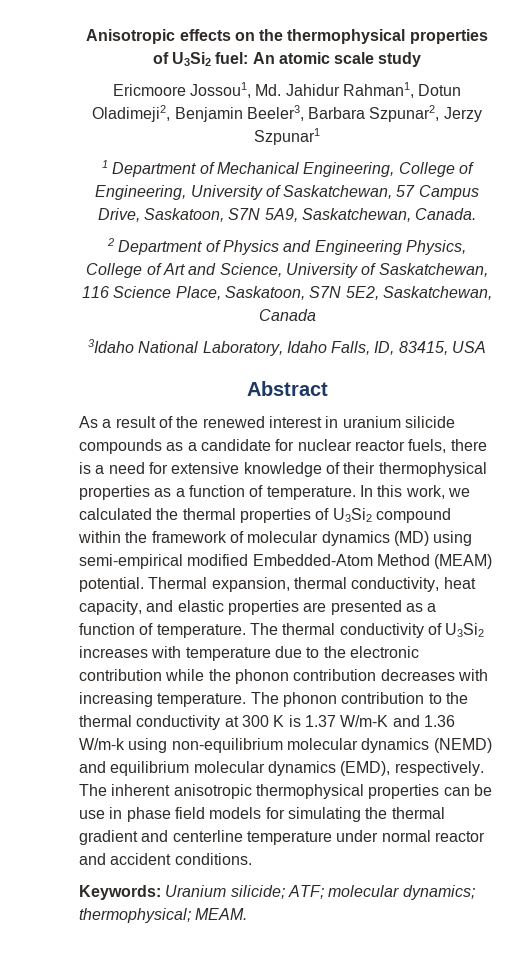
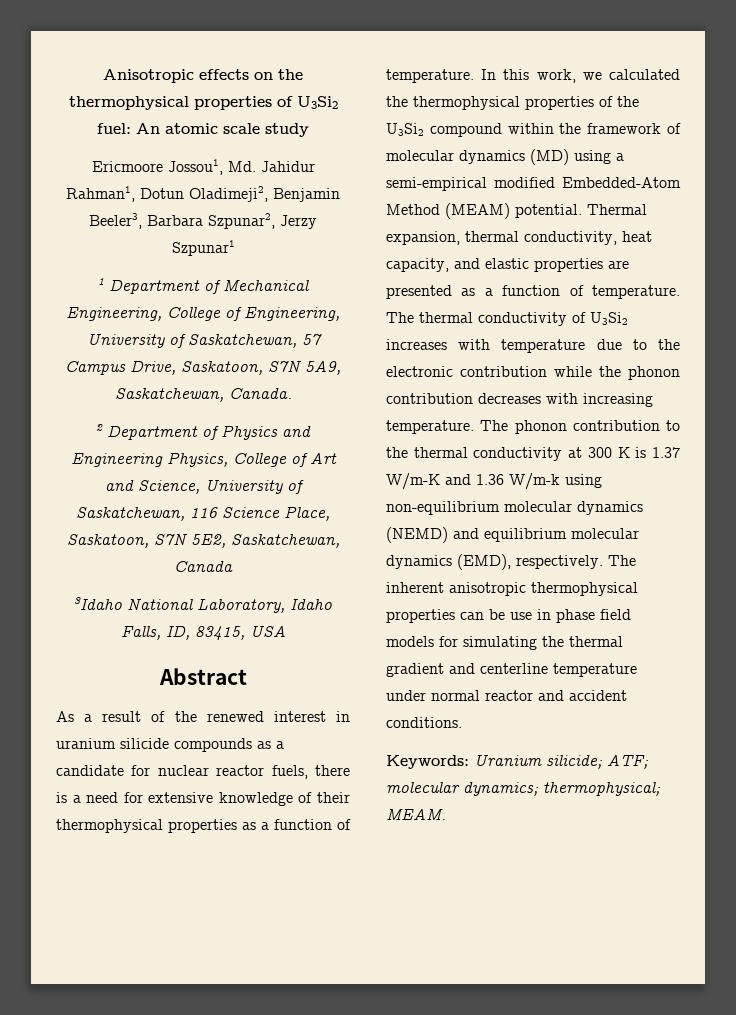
- In this work, we calculated the thermal properties of U3Si2 compound within the framework of molecular dynamics (MD) using semi-empirical modified Embedded-Atom Method (MEAM) potential.
+ In this work, we calculated the thermophysical properties of the U3Si2 compound within the framework of molecular dynamics (MD) using a semi-empirical modified Embedded-Atom Method (MEAM) potential.

